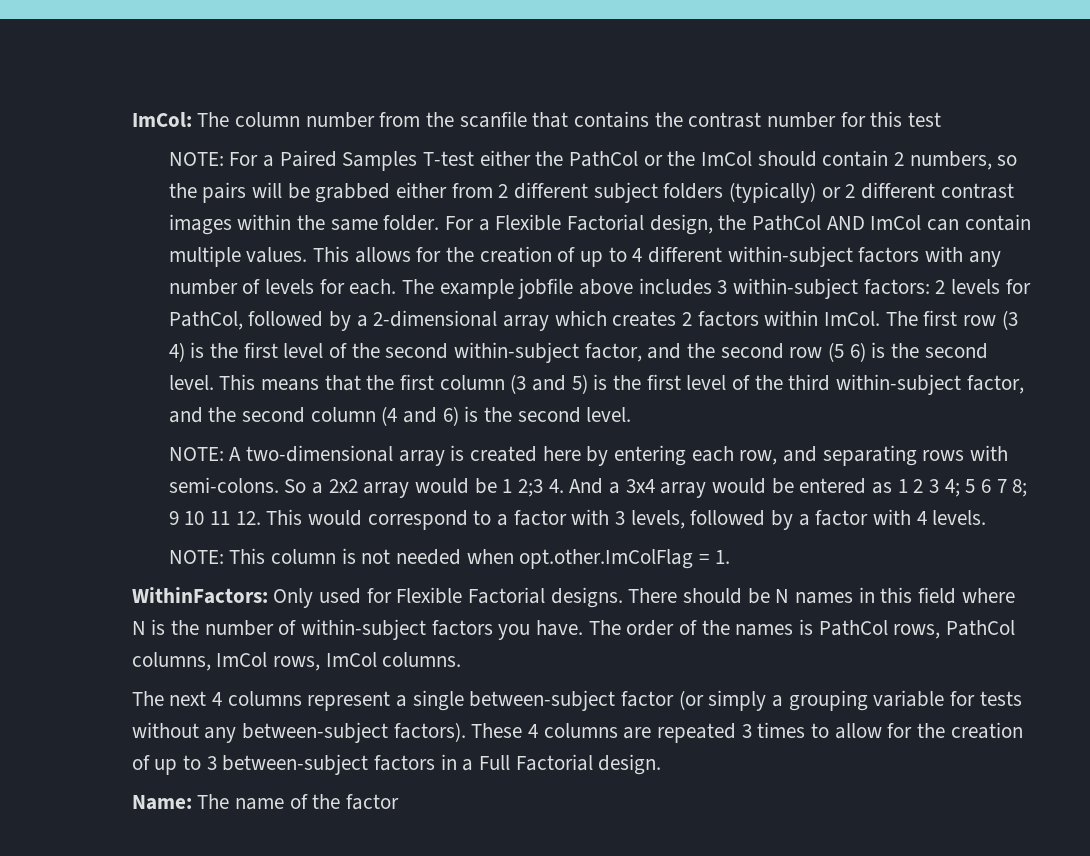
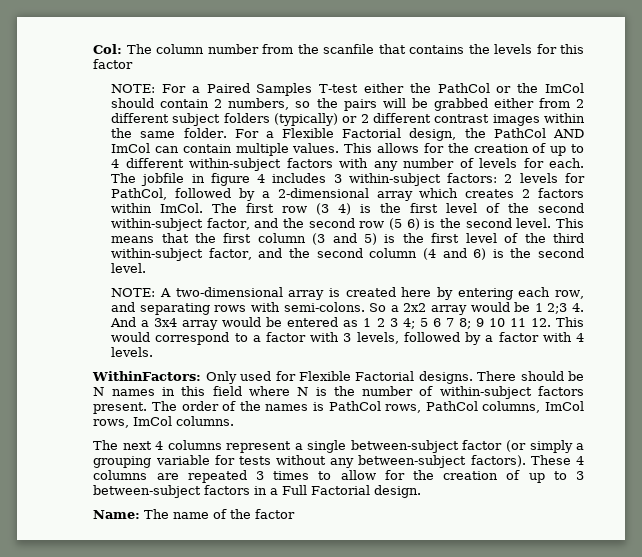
- ImCol: The column number from the scanfile that contains the contrast number for this test
+ Col: The column number from the scanfile that contains the levels for this factor
- The example jobfile above includes 3 within-subject factors: 2 levels for PathCol, followed by a 2-dimensional array which creates 2 factors within ImCol.
+ The jobfile in figure 4 includes 3 within-subject factors: 2 levels for PathCol, followed by a 2-dimensional array which creates 2 factors within ImCol.
- NOTE: This column is not needed when opt.other.ImColFlag = 1.
- There should be N names in this field where N is the number of within-subject factors you have.
+ There should be N names in this field where N is the number of within-subject factors present.

